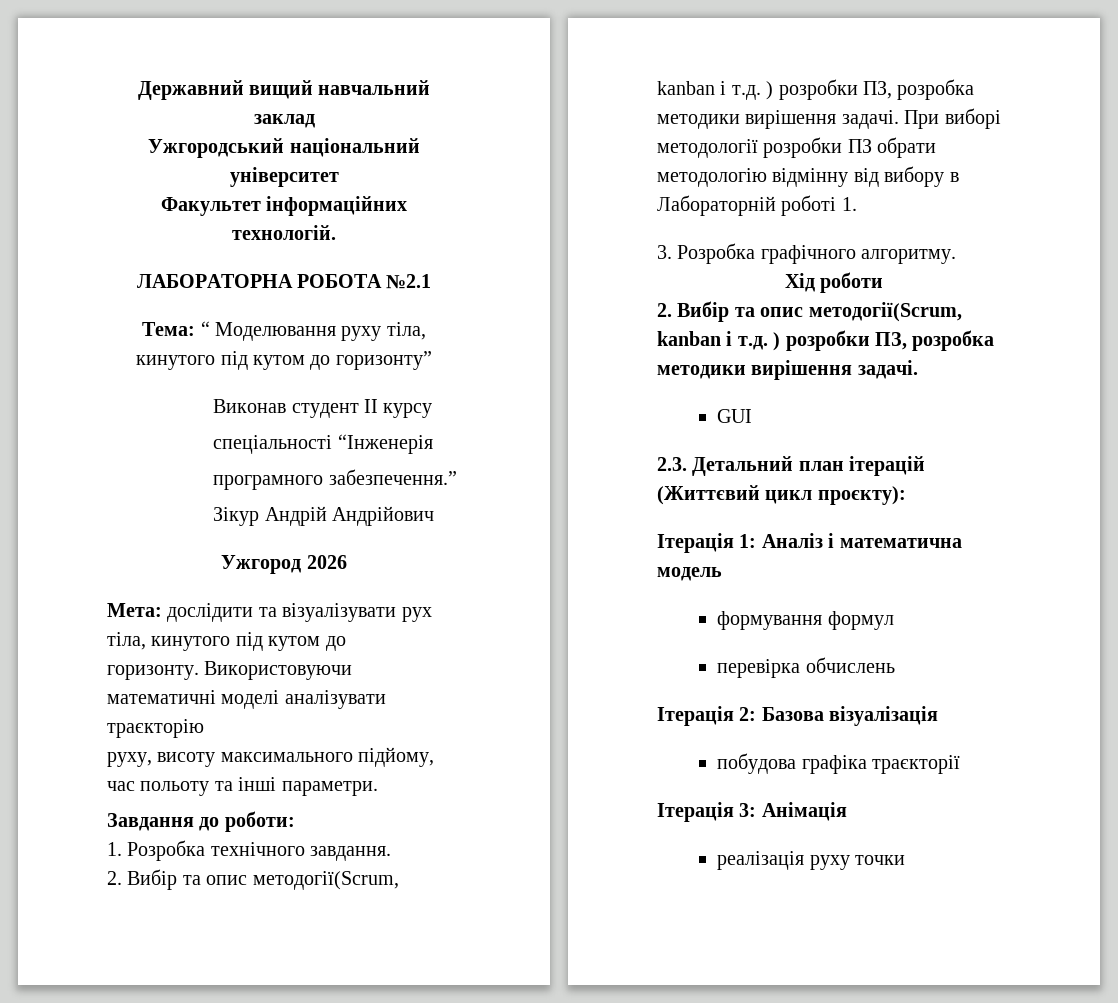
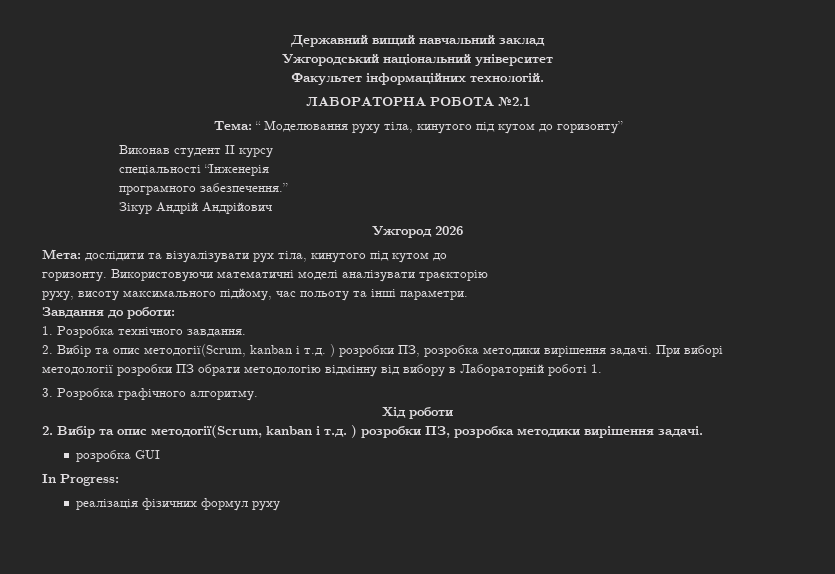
- GUI
+ розробка GUI
- 2.3. Детальний план ітерацій (Життєвий цикл проєкту):
- Ітерація 1: Аналіз і математична модель
- формування формул
- перевірка обчислень
- Ітерація 2: Базова візуалізація
- побудова графіка траєкторії
- Ітерація 3: Анімація
- реалізація руху точки
+ In Progress:
+ реалізація фізичних формул руху

